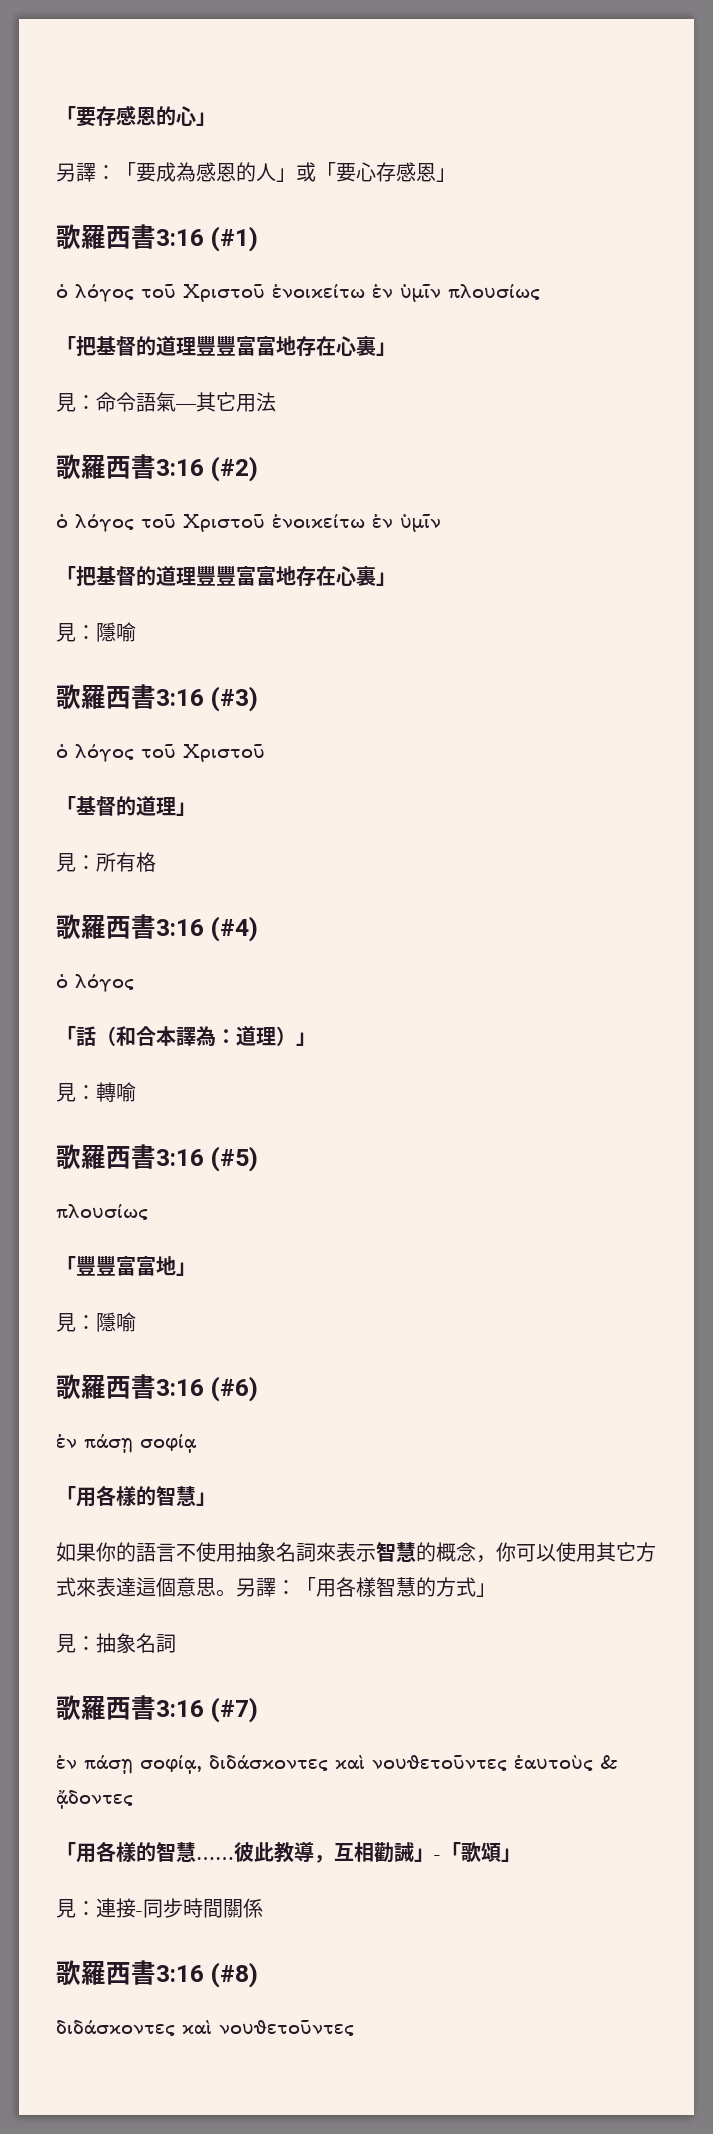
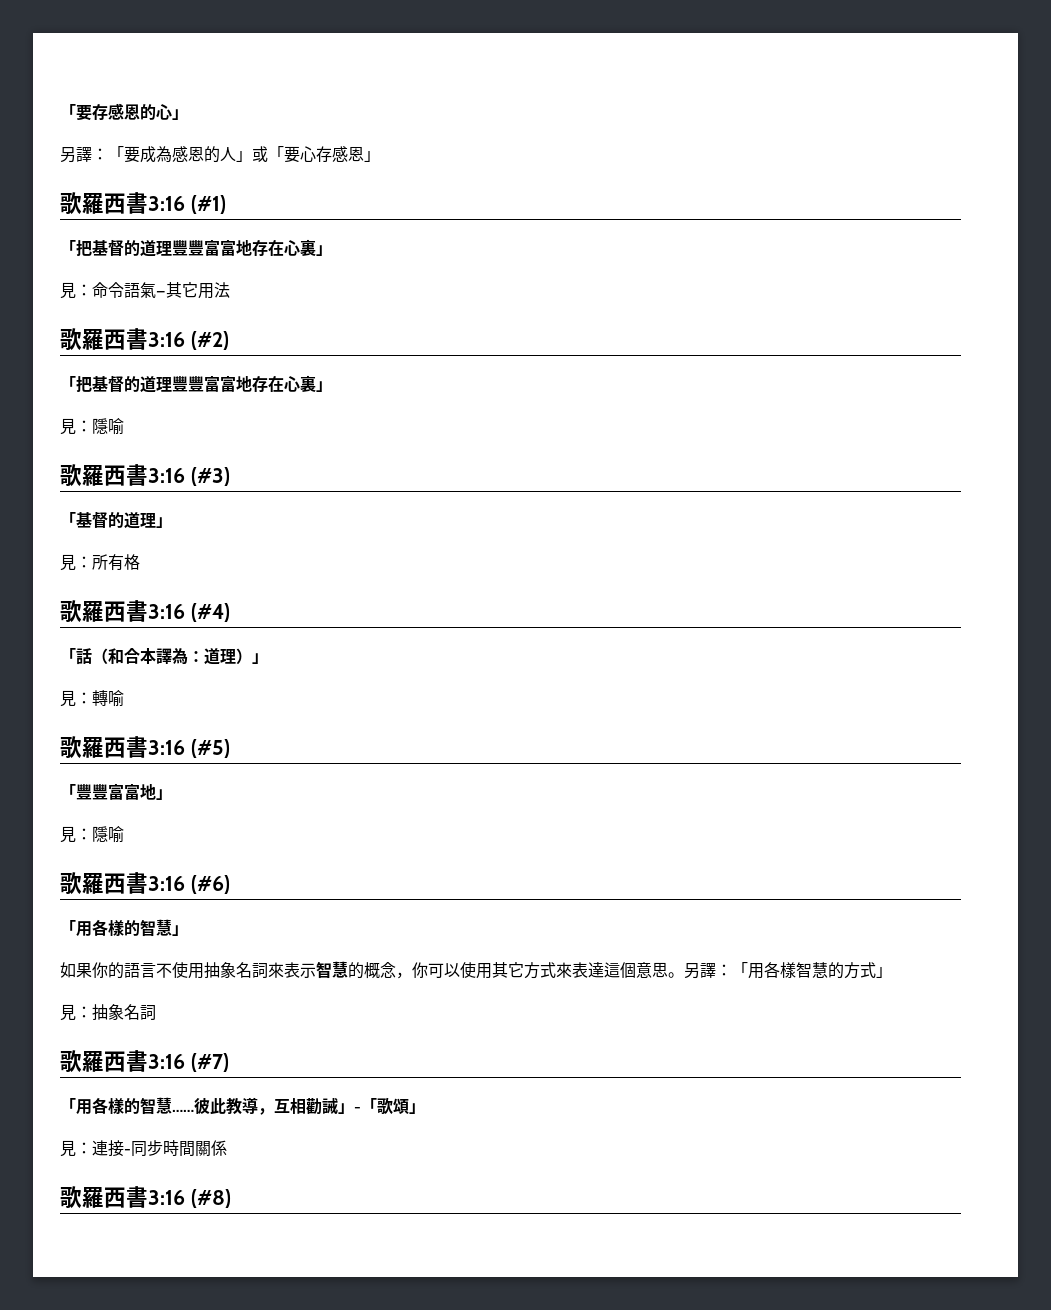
- ὁ λόγος τοῦ Χριστοῦ ἐνοικείτω ἐν ὑμῖν πλουσίως
  歌羅西書3:16 (#2)
- ὁ λόγος τοῦ Χριστοῦ ἐνοικείτω ἐν ὑμῖν
  歌羅西書3:16 (#3)
- ὁ λόγος τοῦ Χριστοῦ
  歌羅西書3:16 (#4)
- ὁ λόγος
  歌羅西書3:16 (#5)
- πλουσίως
- ἐν πάσῃ σοφίᾳ
- ἐν πάσῃ σοφίᾳ, διδάσκοντες καὶ νουθετοῦντες ἑαυτοὺς & ᾄδοντες
  歌羅西書3:16 (#8)
- διδάσκοντες καὶ νουθετοῦντες

